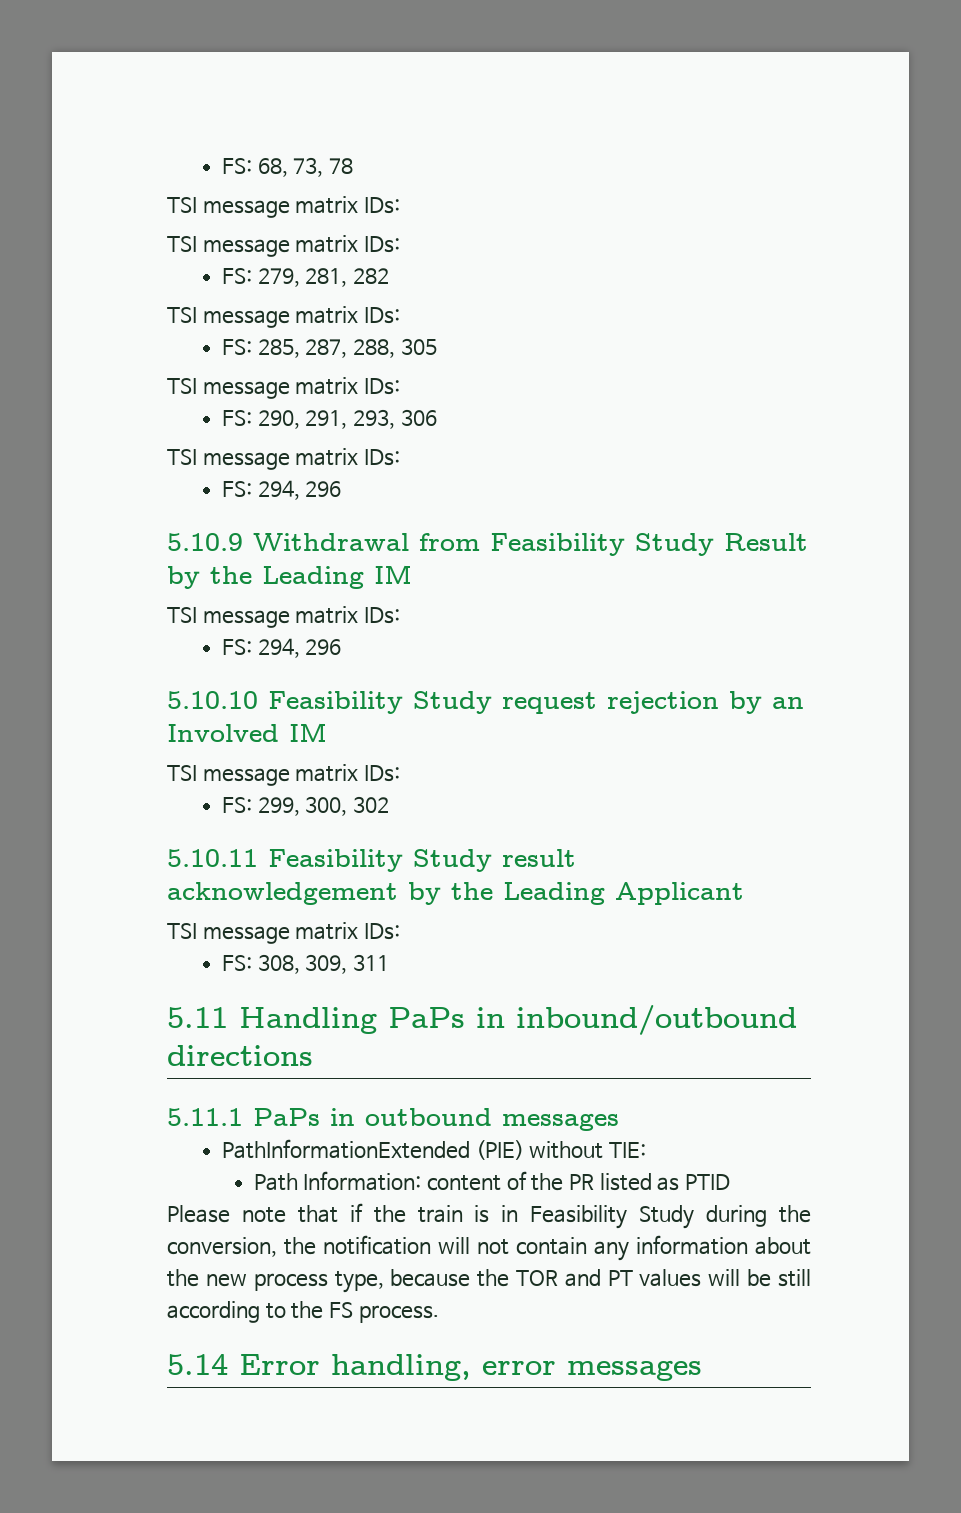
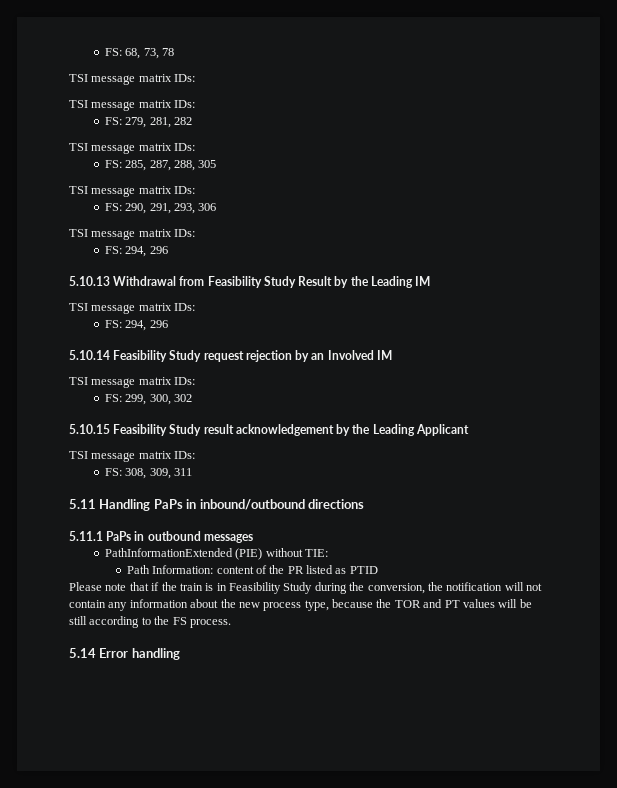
- 5.10.9 Withdrawal from Feasibility Study Result by the Leading IM
+ 5.10.13 Withdrawal from Feasibility Study Result by the Leading IM
- 5.10.10 Feasibility Study request rejection by an Involved IM
+ 5.10.14 Feasibility Study request rejection by an Involved IM
- 5.10.11 Feasibility Study result acknowledgement by the Leading Applicant
+ 5.10.15 Feasibility Study result acknowledgement by the Leading Applicant
- 5.14 Error handling, error messages
+ 5.14 Error handling

